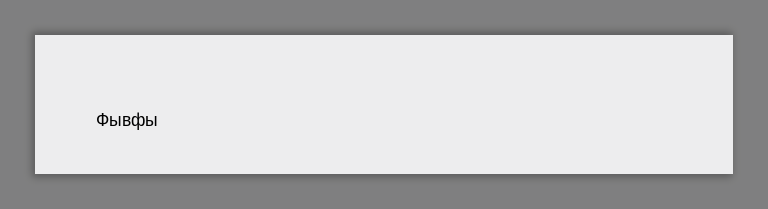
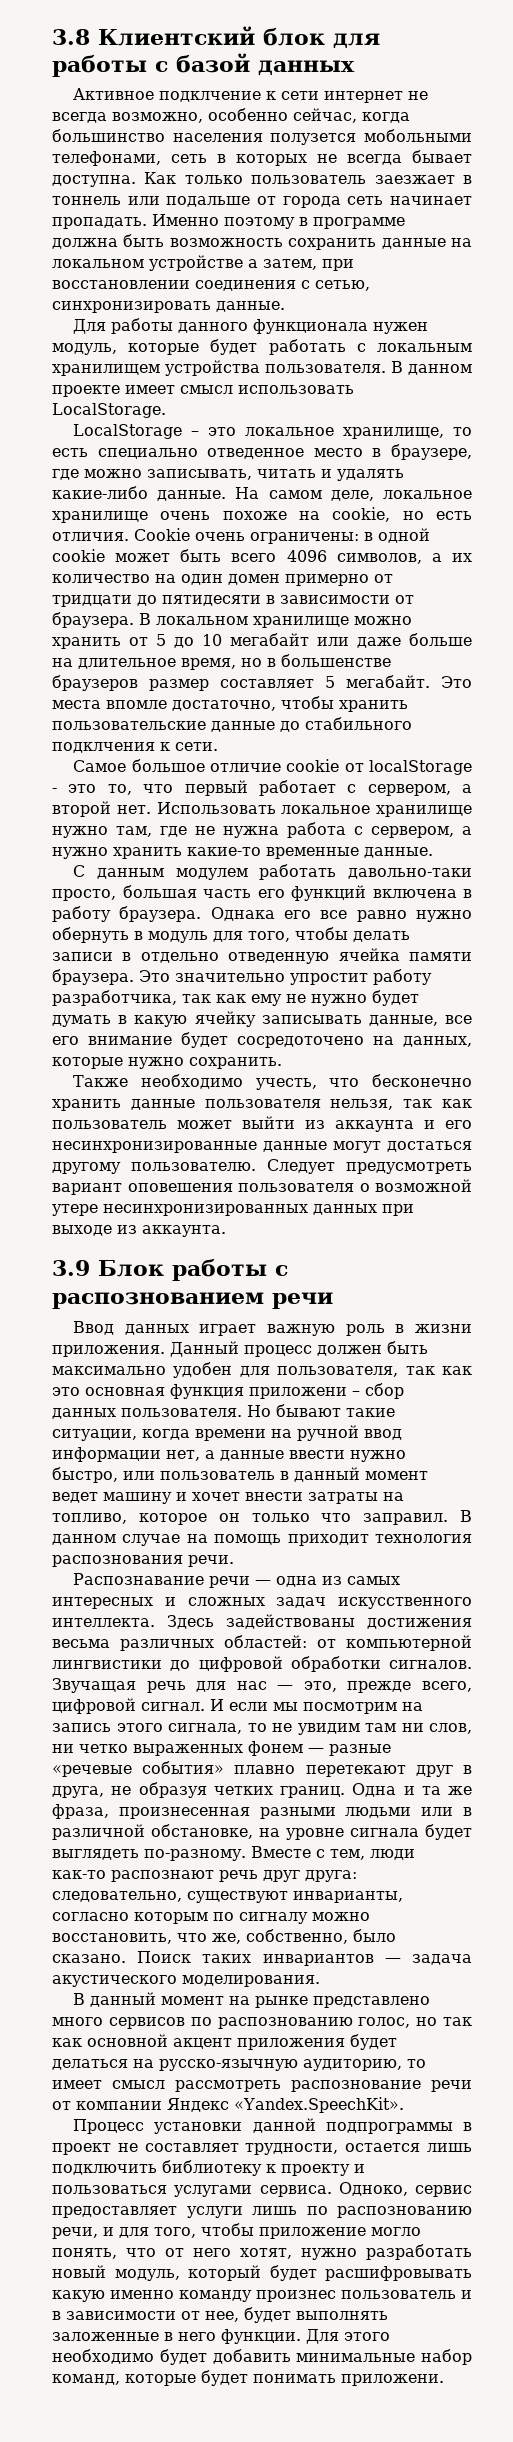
- Фывфы
+ 3.8 Клиентский блок для работы с базой данных
+ Активное подклчение к сети интернет не всегда возможно, особенно сейчас, когда большинство населения полузется мобольными телефонами, сеть в которых не всегда бывает доступна. Как только пользователь заезжает в тоннель или подальше от города сеть начинает пропадать. Именно поэтому в программе должна быть возможность сохранить данные на локальном устройстве а затем, при восстановлении соединения с сетью, синхронизировать данные.
+ Для работы данного функционала нужен модуль, которые будет работать с локальным хранилищем устройства пользователя. В данном проекте имеет смысл использовать LocalStorage.
+ LocalStorage – это локальное хранилище, то есть специально отведенное место в браузере, где можно записывать, читать и удалять какие-либо данные. На самом деле, локальное хранилище очень похоже на cookie, но есть отличия. Cookie очень ограничены: в одной cookie может быть всего 4096 символов, а их количество на один домен примерно от тридцати до пятидесяти в зависимости от браузера. В локальном хранилище можно хранить от 5 до 10 мегабайт или даже больше на длительное время, но в большенстве браузеров размер составляет 5 мегабайт. Это места впомле достаточно, чтобы хранить пользовательские данные до стабильного подклчения к сети.
+ Самое большое отличие cookie от localStorage - это то, что первый работает с сервером, а второй нет. Использовать локальное хранилище нужно там, где не нужна работа с сервером, а нужно хранить какие-то временные данные.
+ С данным модулем работать давольно-таки просто, большая часть его функций включена в работу браузера. Однака его все равно нужно обернуть в модуль для того, чтобы делать записи в отдельно отведенную ячейка памяти браузера. Это значительно упростит работу разработчика, так как ему не нужно будет думать в какую ячейку записывать данные, все его внимание будет сосредоточено на данных, которые нужно сохранить.
+ Также необходимо учесть, что бесконечно хранить данные пользователя нельзя, так как пользователь может выйти из аккаунта и его несинхронизированные данные могут достаться другому пользователю. Следует предусмотреть вариант оповешения пользователя о возможной утере несинхронизированных данных при выходе из аккаунта.
+ 3.9 Блок работы с распознованием речи
+ Ввод данных играет важную роль в жизни приложения. Данный процесс должен быть максимально удобен для пользователя, так как это основная функция приложени – сбор данных пользователя. Но бывают такие ситуации, когда времени на ручной ввод информации нет, а данные ввести нужно быстро, или пользователь в данный момент ведет машину и хочет внести затраты на топливо, которое он только что заправил. В данном случае на помощь приходит технология распознования речи.
+ Распознавание речи — одна из самых интересных и сложных задач искусственного интеллекта. Здесь задействованы достижения весьма различных областей: от компьютерной лингвистики до цифровой обработки сигналов. Звучащая речь для нас — это, прежде всего, цифровой сигнал. И если мы посмотрим на запись этого сигнала, то не увидим там ни слов, ни четко выраженных фонем — разные «речевые события» плавно перетекают друг в друга, не образуя четких границ. Одна и та же фраза, произнесенная разными людьми или в различной обстановке, на уровне сигнала будет выглядеть по-разному. Вместе с тем, люди как-то распознают речь друг друга: следовательно, существуют инварианты, согласно которым по сигналу можно восстановить, что же, собственно, было сказано. Поиск таких инвариантов — задача акустического моделирования.
+ В данный момент на рынке представлено много сервисов по распознованию голос, но так как основной акцент приложения будет делаться на русско-язычную аудиторию, то имеет смысл рассмотреть распознование речи от компании Яндекс «Yandex.SpeechKit».
+ Процесс установки данной подпрограммы в проект не составляет трудности, остается лишь подключить библиотеку к проекту и пользоваться услугами сервиса. Одноко, сервис предоставляет услуги лишь по распознованию речи, и для того, чтобы приложение могло понять, что от него хотят, нужно разработать новый модуль, который будет расшифровывать какую именно команду произнес пользователь и в зависимости от нее, будет выполнять заложенные в него функции. Для этого необходимо будет добавить минимальные набор команд, которые будет понимать приложени.

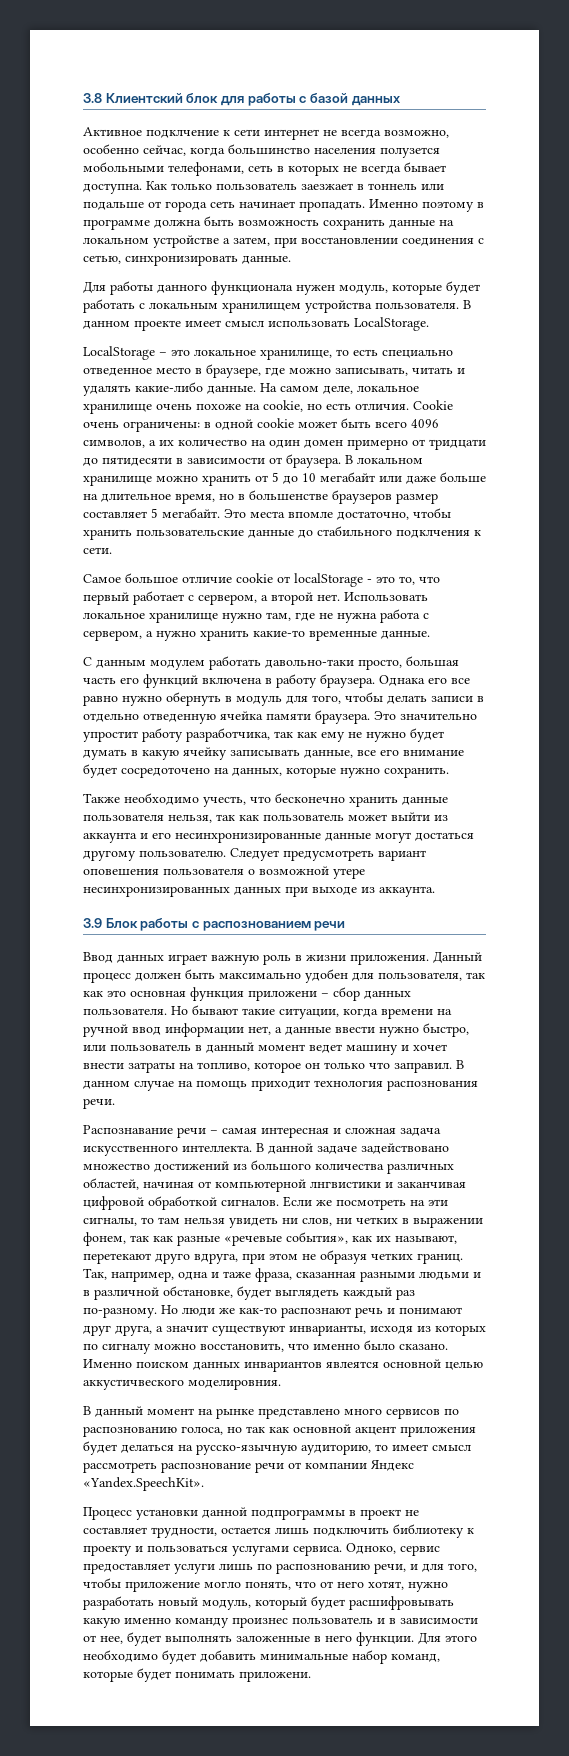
- Распознавание речи — одна из самых интересных и сложных задач искусственного интеллекта. Здесь задействованы достижения весьма различных областей: от компьютерной лингвистики до цифровой обработки сигналов. Звучащая речь для нас — это, прежде всего, цифровой сигнал. И если мы посмотрим на запись этого сигнала, то не увидим там ни слов, ни четко выраженных фонем — разные «речевые события» плавно перетекают друг в друга, не образуя четких границ. Одна и та же фраза, произнесенная разными людьми или в различной обстановке, на уровне сигнала будет выглядеть по-разному. Вместе с тем, люди как-то распознают речь друг друга: следовательно, существуют инварианты, согласно которым по сигналу можно восстановить, что же, собственно, было сказано. Поиск таких инвариантов — задача акустического моделирования.
+ Распознавание речи – самая интересная и сложная задача искусственного интеллекта. В данной задаче задействовано множество достижений из большого количества различных областей, начиная от компьютерной лнгвистики и заканчивая цифровой обработкой сигналов. Если же посмотреть на эти сигналы, то там нельзя увидеть ни слов, ни четких в выражении фонем, так как разные «речевые события», как их называют, перетекают друго вдруга, при этом не образуя четких границ. Так, например, одна и таже фраза, сказанная разными людьми и в различной обстановке, будет выглядеть каждый раз по-разному. Но люди же как-то распознают речь и понимают друг друга, а значит существуют инварианты, исходя из которых по сигналу можно восстановить, что именно было сказано. Именно поиском данных инвариантов явлеятся основной целью аккустичвеского моделировния.
- В данный момент на рынке представлено много сервисов по распознованию голос, но так как основной акцент приложения будет делаться на русско-язычную аудиторию, то имеет смысл рассмотреть распознование речи от компании Яндекс «Yandex.SpeechKit».
+ В данный момент на рынке представлено много сервисов по распознованию голоса, но так как основной акцент приложения будет делаться на русско-язычную аудиторию, то имеет смысл рассмотреть распознование речи от компании Яндекс «Yandex.SpeechKit».

